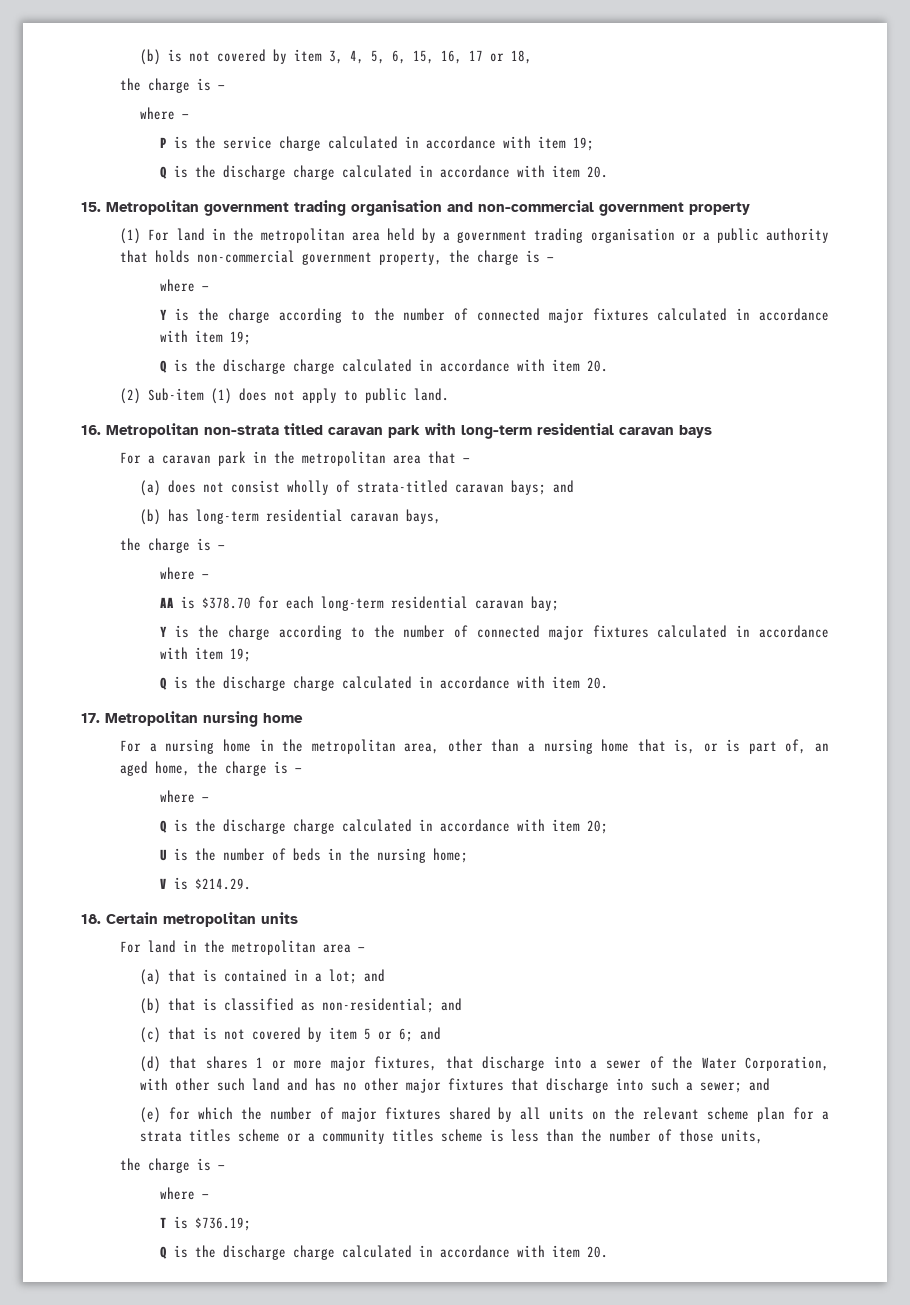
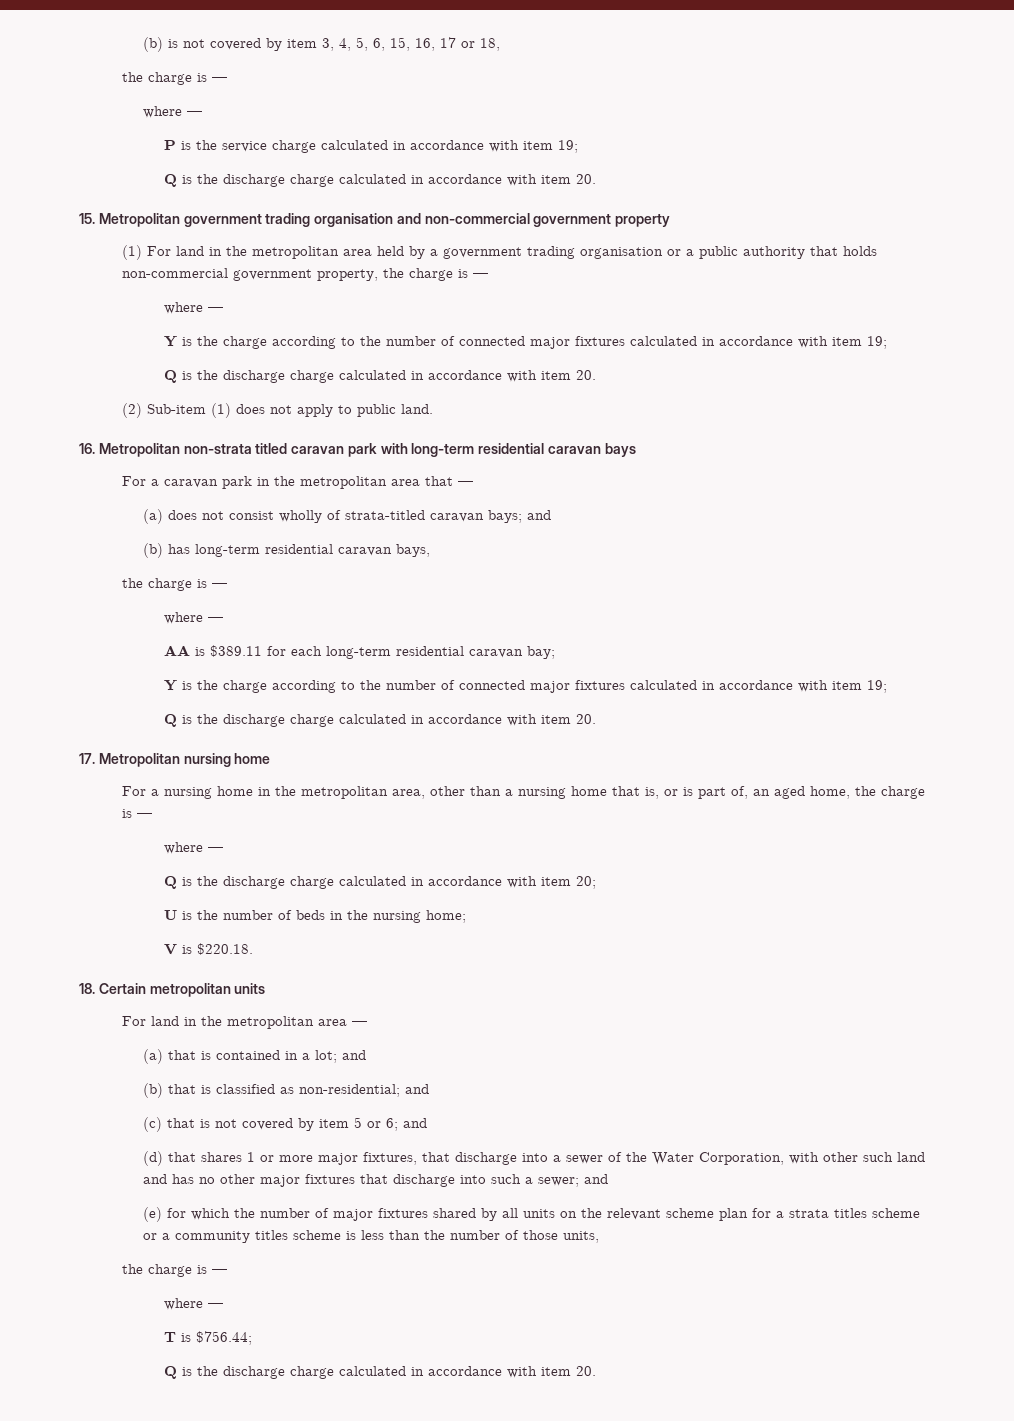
- AA is $378.70 for each long-term residential caravan bay;
+ AA is $389.11 for each long-term residential caravan bay;
- V is $214.29.
+ V is $220.18.
- T is $736.19;
+ T is $756.44;

